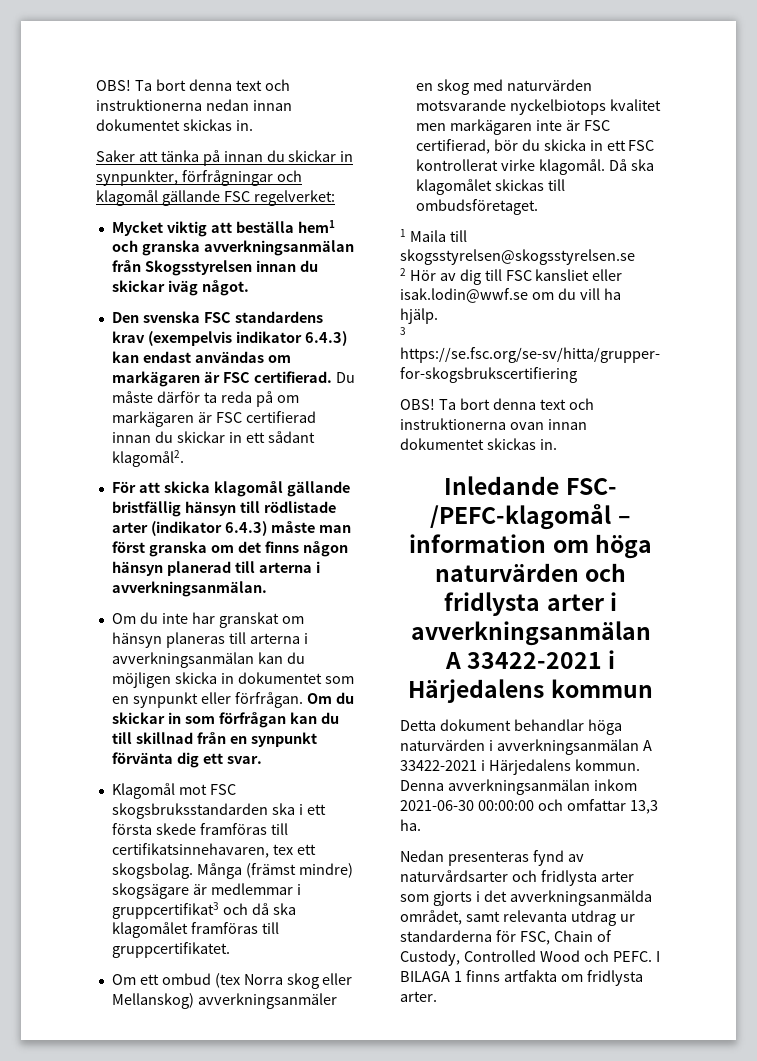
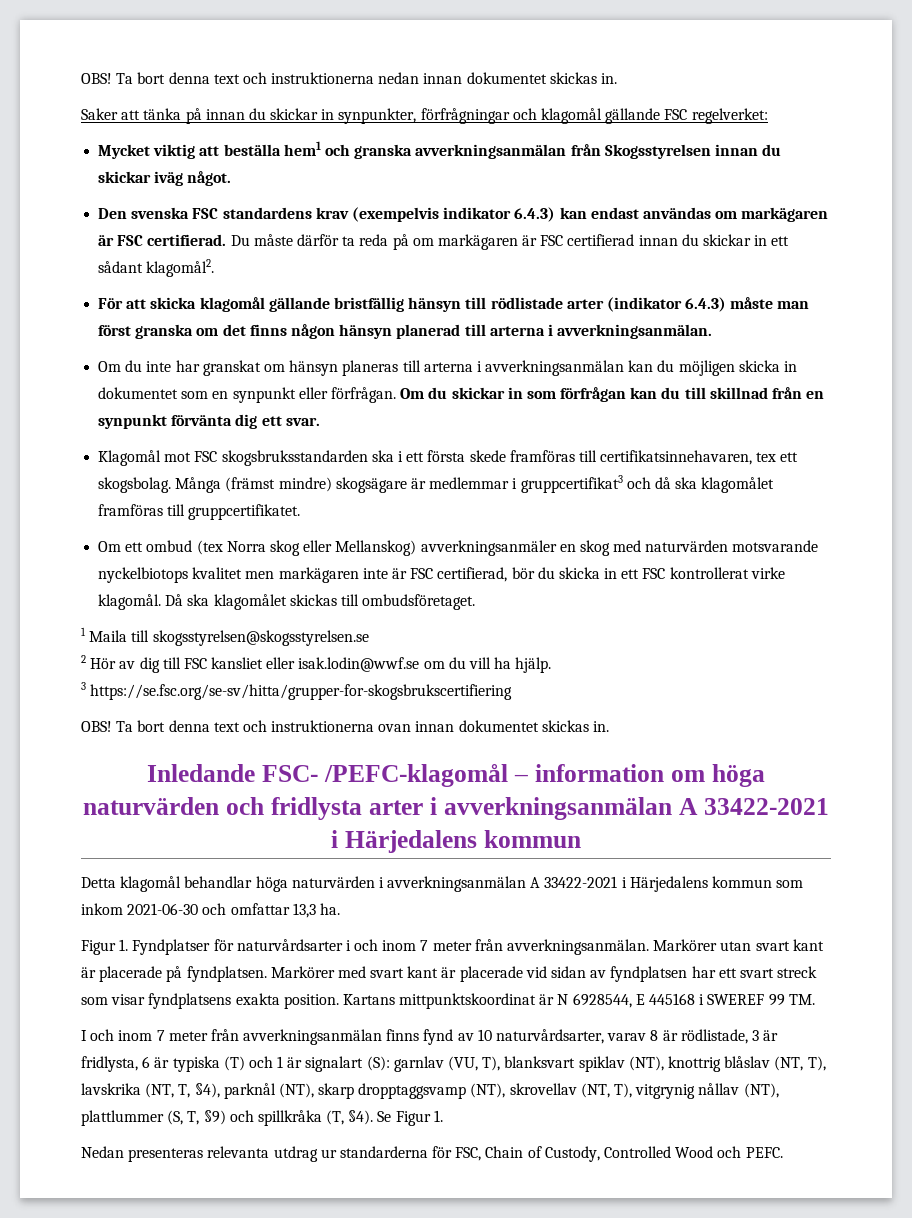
- Detta dokument behandlar höga naturvärden i avverkningsanmälan A 33422-2021 i Härjedalens kommun. Denna avverkningsanmälan inkom 2021-06-30 00:00:00 och omfattar 13,3 ha.
+ Detta klagomål behandlar höga naturvärden i avverkningsanmälan A 33422-2021 i Härjedalens kommun som inkom 2021-06-30 och omfattar 13,3 ha.
- Nedan presenteras fynd av naturvårdsarter och fridlysta arter som gjorts i det avverkningsanmälda området, samt relevanta utdrag ur standarderna för FSC, Chain of Custody, Controlled Wood och PEFC. I BILAGA 1 finns artfakta om fridlysta arter.
+ Figur 1. Fyndplatser för naturvårdsarter i och inom 7 meter från avverkningsanmälan. Markörer utan svart kant är placerade på fyndplatsen. Markörer med svart kant är placerade vid sidan av fyndplatsen har ett svart streck som visar fyndplatsens exakta position. Kartans mittpunktskoordinat är N 6928544, E 445168 i SWEREF 99 TM.
+ I och inom 7 meter från avverkningsanmälan finns fynd av 10 naturvårdsarter, varav 8 är rödlistade, 3 är fridlysta, 6 är typiska (T) och 1 är signalart (S): garnlav (VU, T), blanksvart spiklav (NT), knottrig blåslav (NT, T), lavskrika (NT, T, §4), parknål (NT), skarp dropptaggsvamp (NT), skrovellav (NT, T), vitgrynig nållav (NT), plattlummer (S, T, §9) och spillkråka (T, §4). Se Figur 1.
+ Nedan presenteras relevanta utdrag ur standarderna för FSC, Chain of Custody, Controlled Wood och PEFC.

